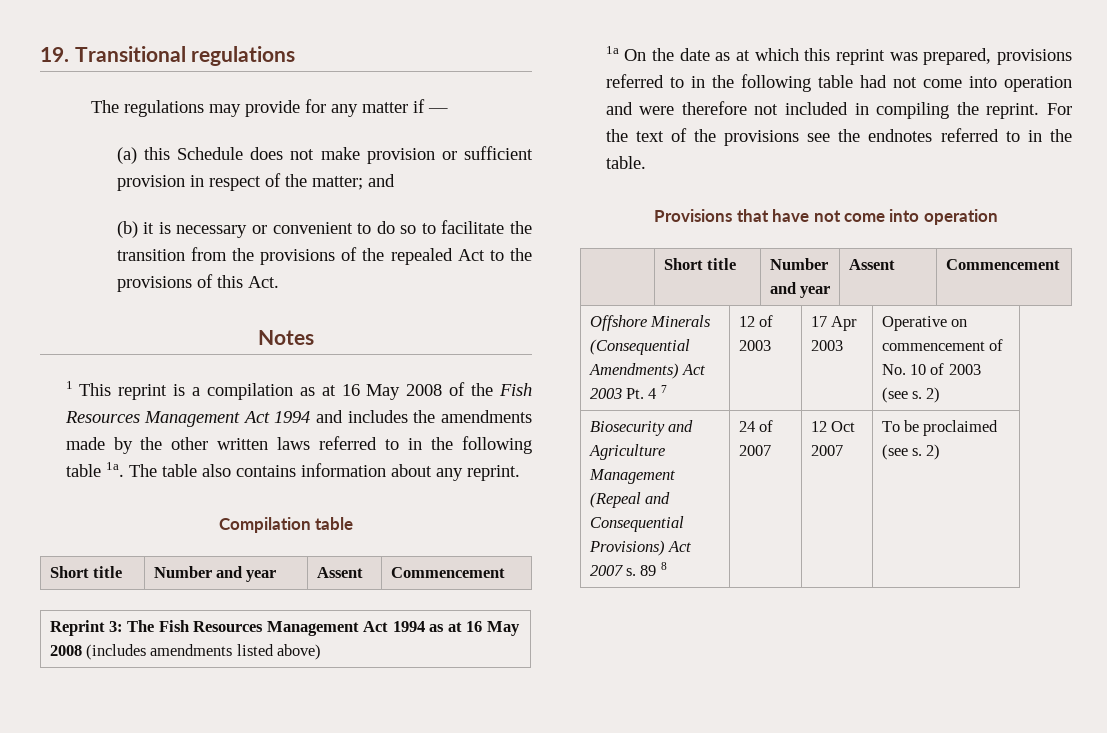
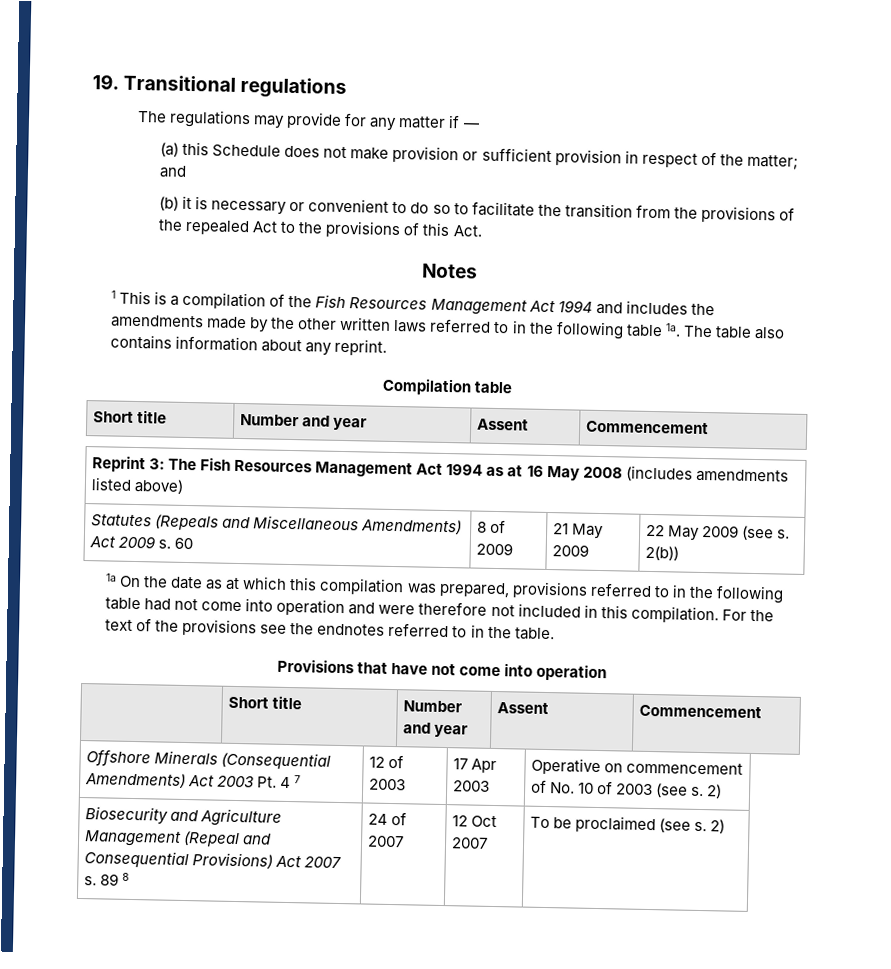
- 1 This reprint is a compilation as at 16 May 2008 of the Fish Resources Management Act 1994 and includes the amendments made by the other written laws referred to in the following table 1a.
+ 1 This is a compilation of the Fish Resources Management Act 1994 and includes the amendments made by the other written laws referred to in the following table 1a.
+ Statutes (Repeals and Miscellaneous Amendments) Act 2009 s. 60 | 8 of 2009 | 21 May 2009 | 22 May 2009 (see s. 2(b))
- 1a On the date as at which this reprint was prepared, provisions referred to in the following table had not come into operation and were therefore not included in compiling the reprint.
+ 1a On the date as at which this compilation was prepared, provisions referred to in the following table had not come into operation and were therefore not included in this compilation.

